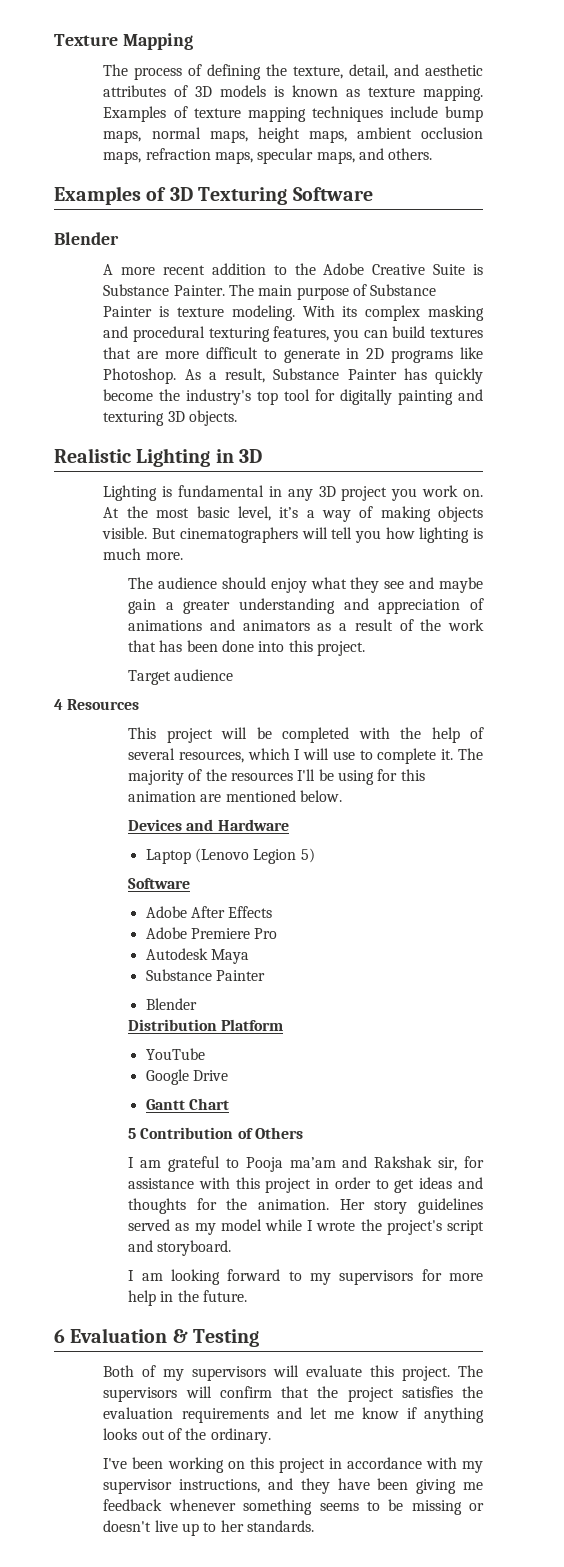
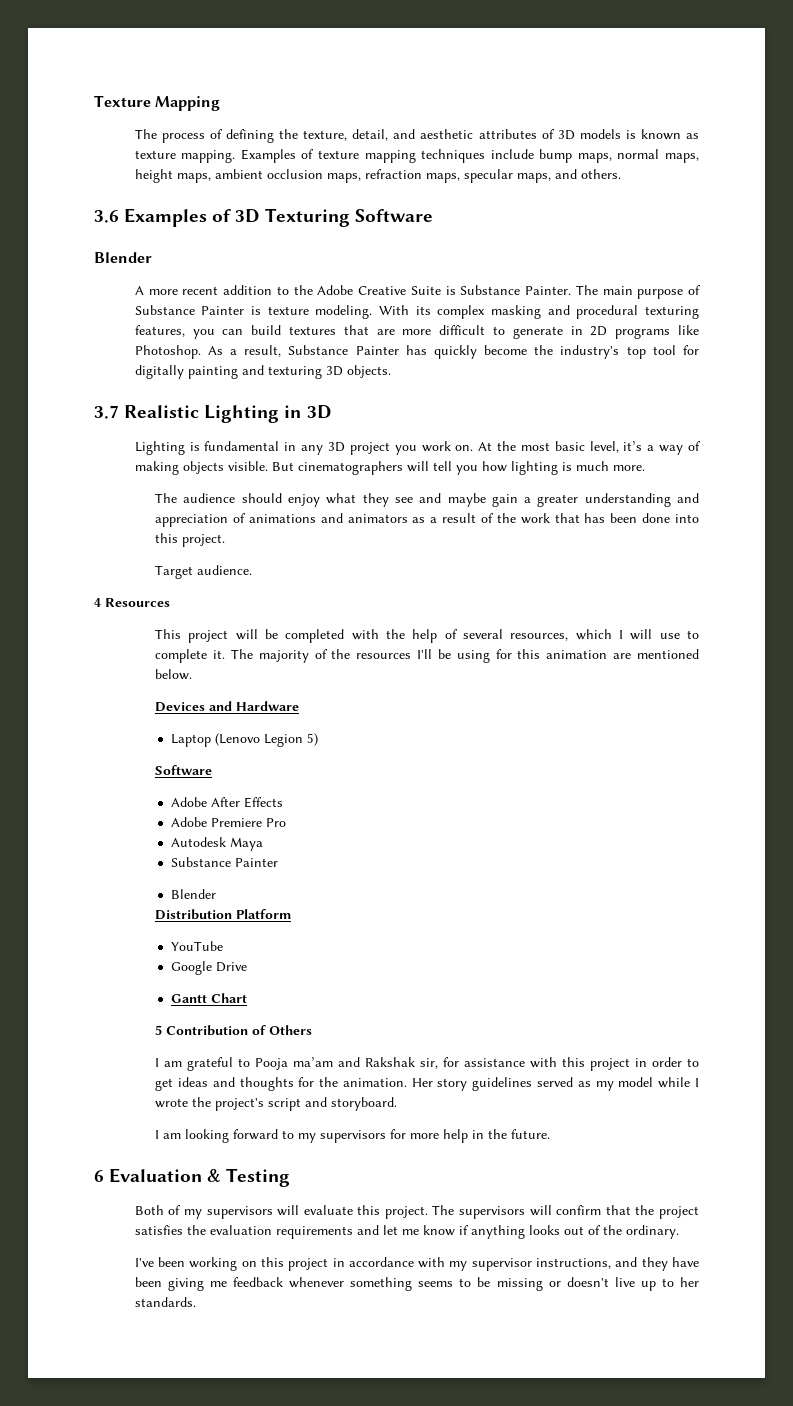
- Examples of 3D Texturing Software
+ 3.6 Examples of 3D Texturing Software
- Realistic Lighting in 3D
+ 3.7 Realistic Lighting in 3D
- Target audience
+ Target audience.

